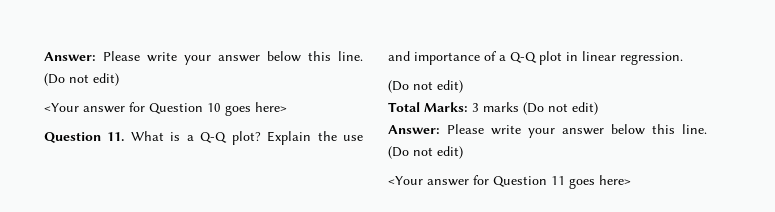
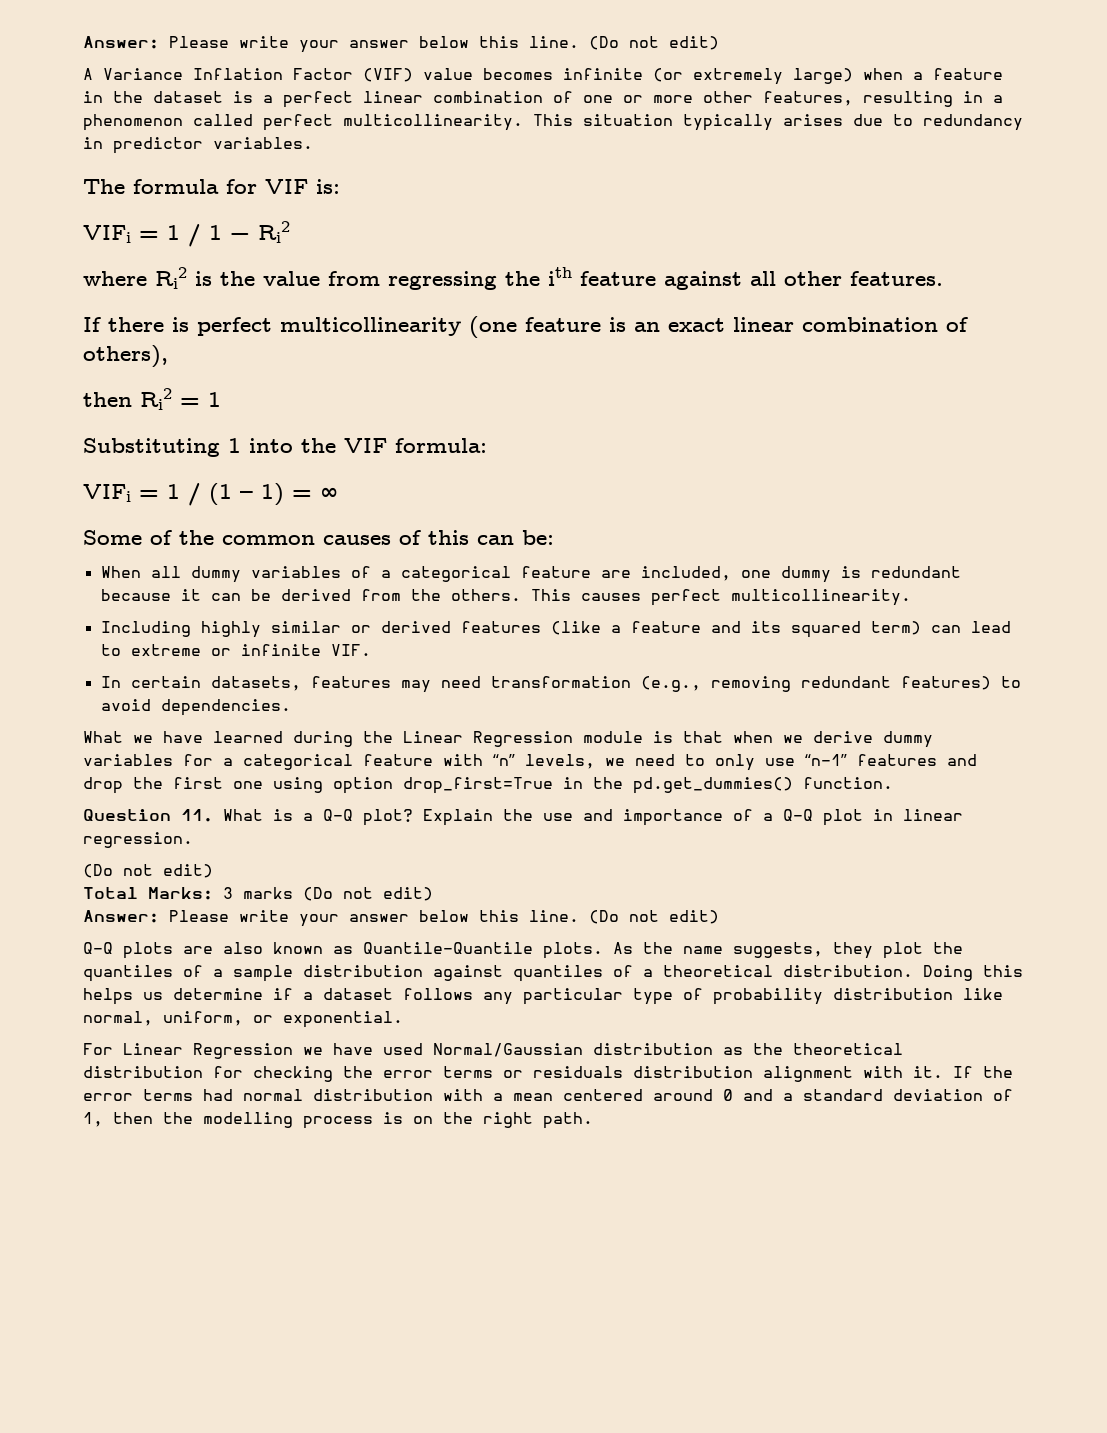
- <Your answer for Question 10 goes here>
+ A Variance Inflation Factor (VIF) value becomes infinite (or extremely large) when a feature in the dataset is a perfect linear combination of one or more other features, resulting in a phenomenon called perfect multicollinearity. This situation typically arises due to redundancy in predictor variables.
+ The formula for VIF is:
+ VIFi = 1 / 1 − Ri2
+ where Ri2 is the value from regressing the ith feature against all other features.
+ If there is perfect multicollinearity (one feature is an exact linear combination of others),
+ then Ri2 = 1
+ Substituting 1 into the VIF formula:
+ VIFi = 1 / (1 – 1) = ∞
+ Some of the common causes of this can be:
+ When all dummy variables of a categorical feature are included, one dummy is redundant because it can be derived from the others. This causes perfect multicollinearity.
+ Including highly similar or derived features (like a feature and its squared term) can lead to extreme or infinite VIF.
+ In certain datasets, features may need transformation (e.g., removing redundant features) to avoid dependencies.
+ What we have learned during the Linear Regression module is that when we derive dummy variables for a categorical feature with “n” levels, we need to only use “n-1” features and drop the first one using option drop_first=True in the pd.get_dummies() function.
- <Your answer for Question 11 goes here>
+ Q-Q plots are also known as Quantile-Quantile plots. As the name suggests, they plot the quantiles of a sample distribution against quantiles of a theoretical distribution. Doing this helps us determine if a dataset follows any particular type of probability distribution like normal, uniform, or exponential.
+ For Linear Regression we have used Normal/Gaussian distribution as the theoretical distribution for checking the error terms or residuals distribution alignment with it. If the error terms had normal distribution with a mean centered around 0 and a standard deviation of 1, then the modelling process is on the right path.

